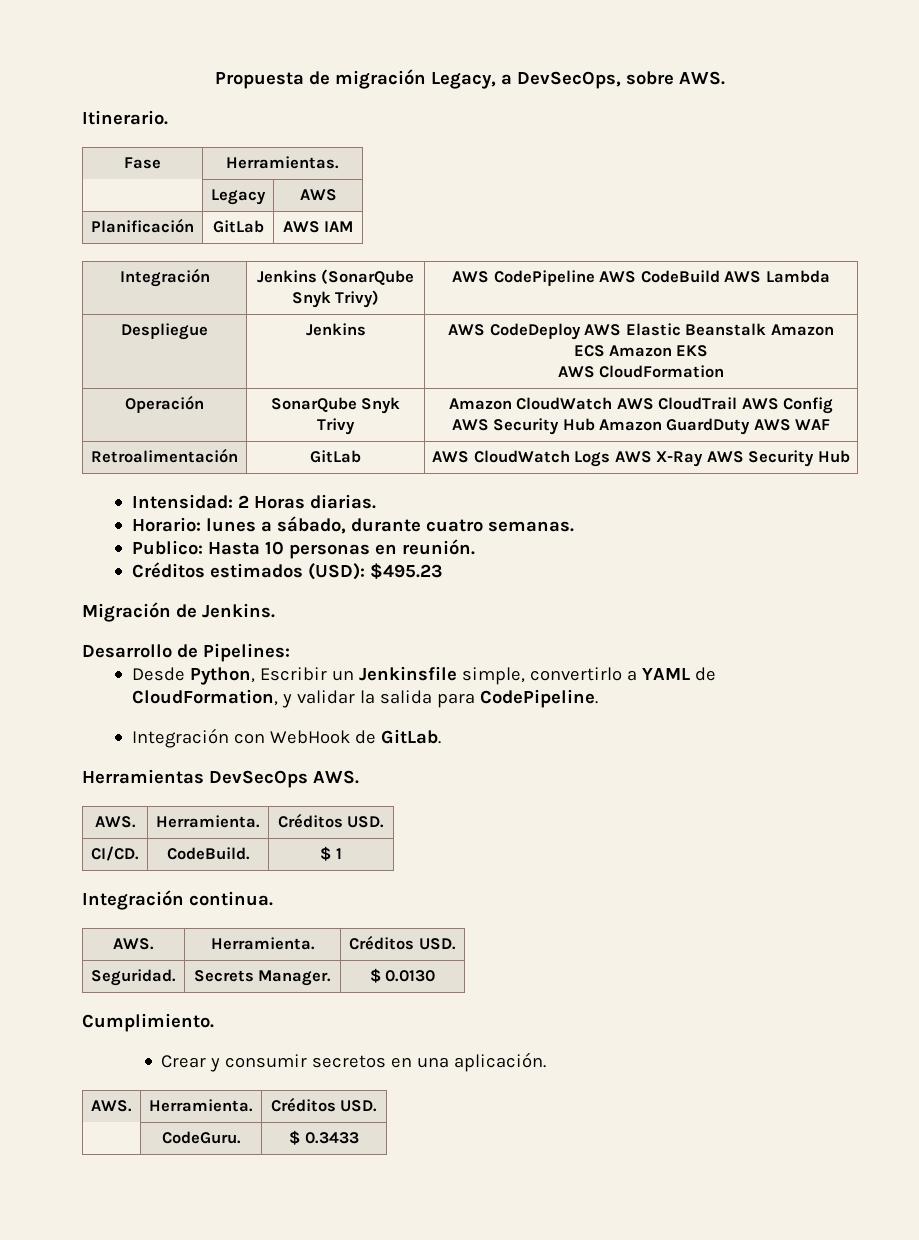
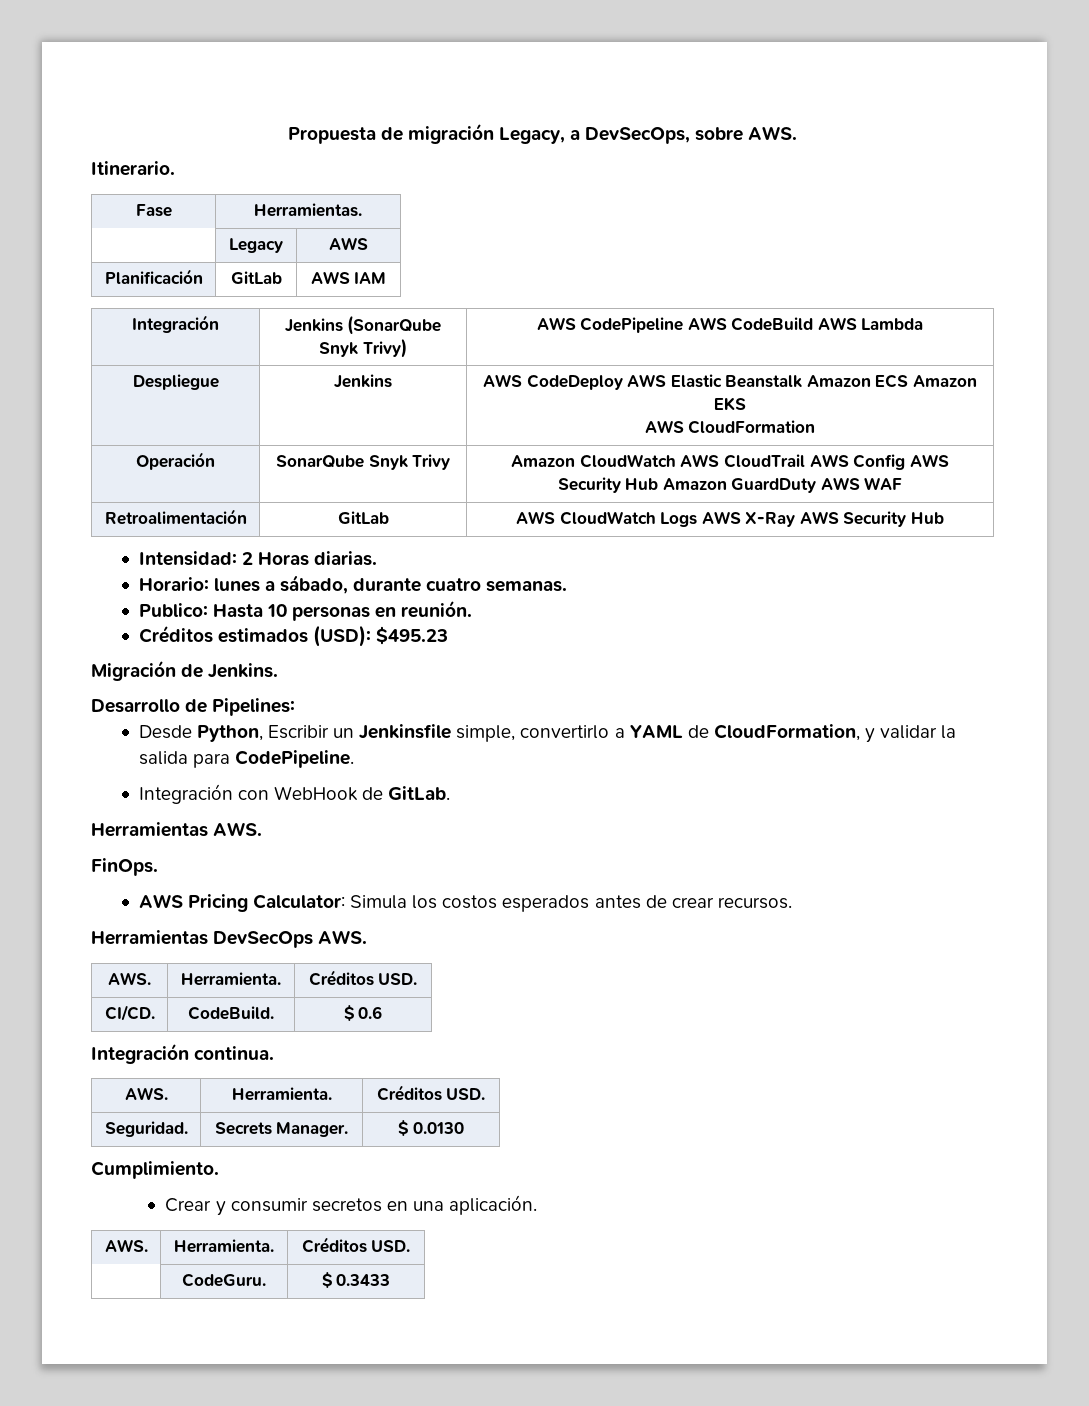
+ Herramientas AWS.
+ FinOps.
+ AWS Pricing Calculator: Simula los costos esperados antes de crear recursos.
- CI/CD. | CodeBuild. | $ 1
+ CI/CD. | CodeBuild. | $ 0.6

